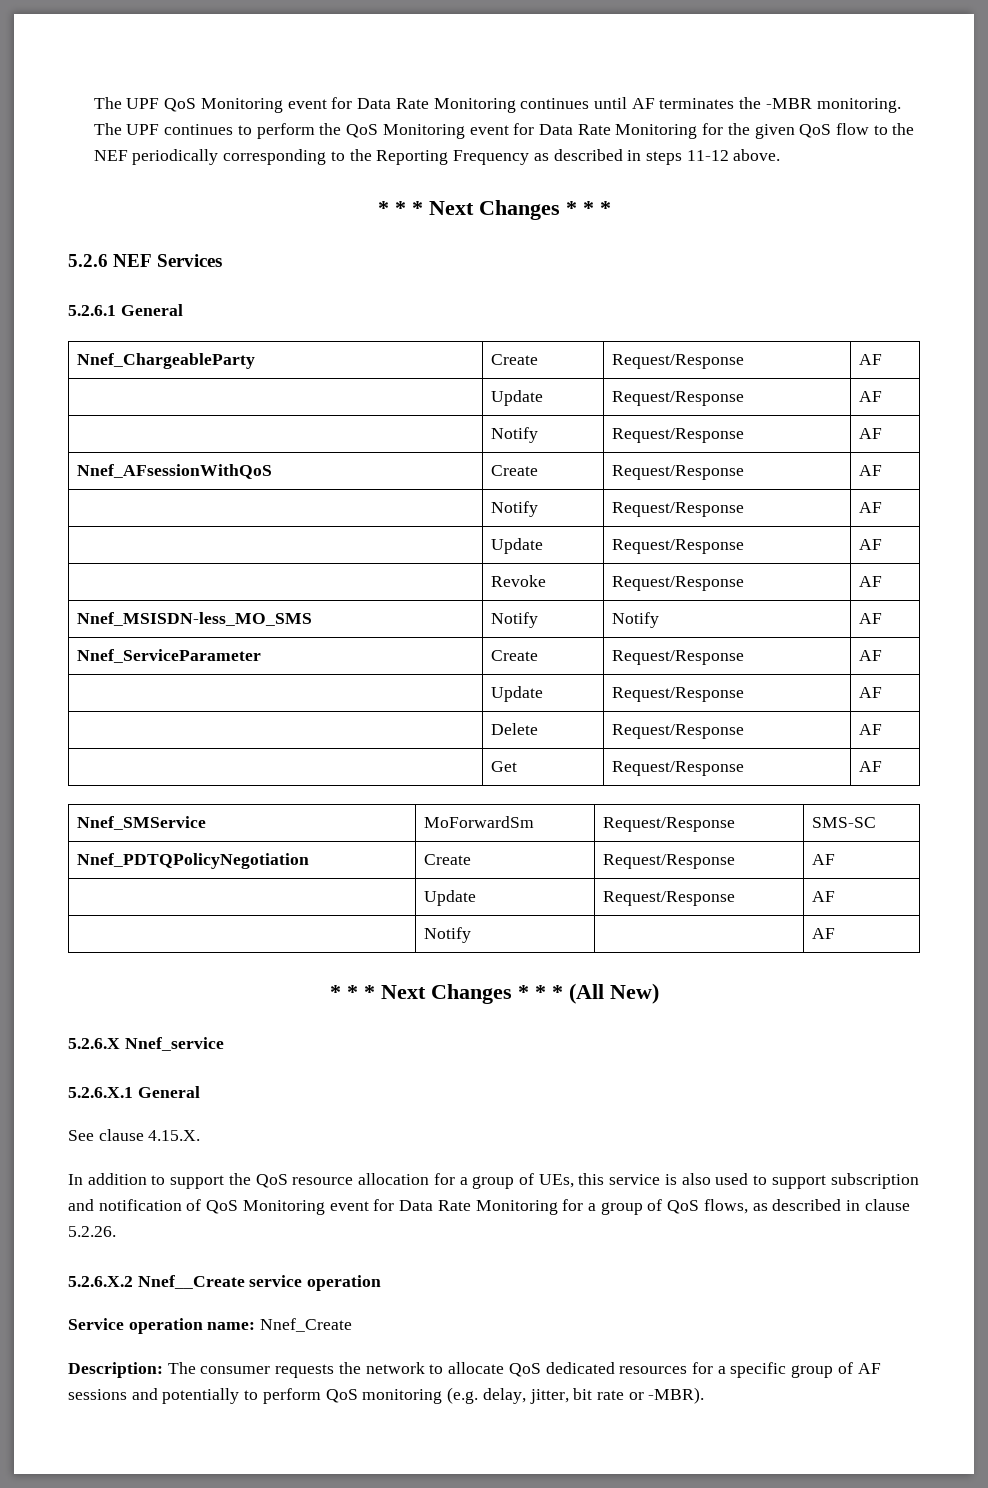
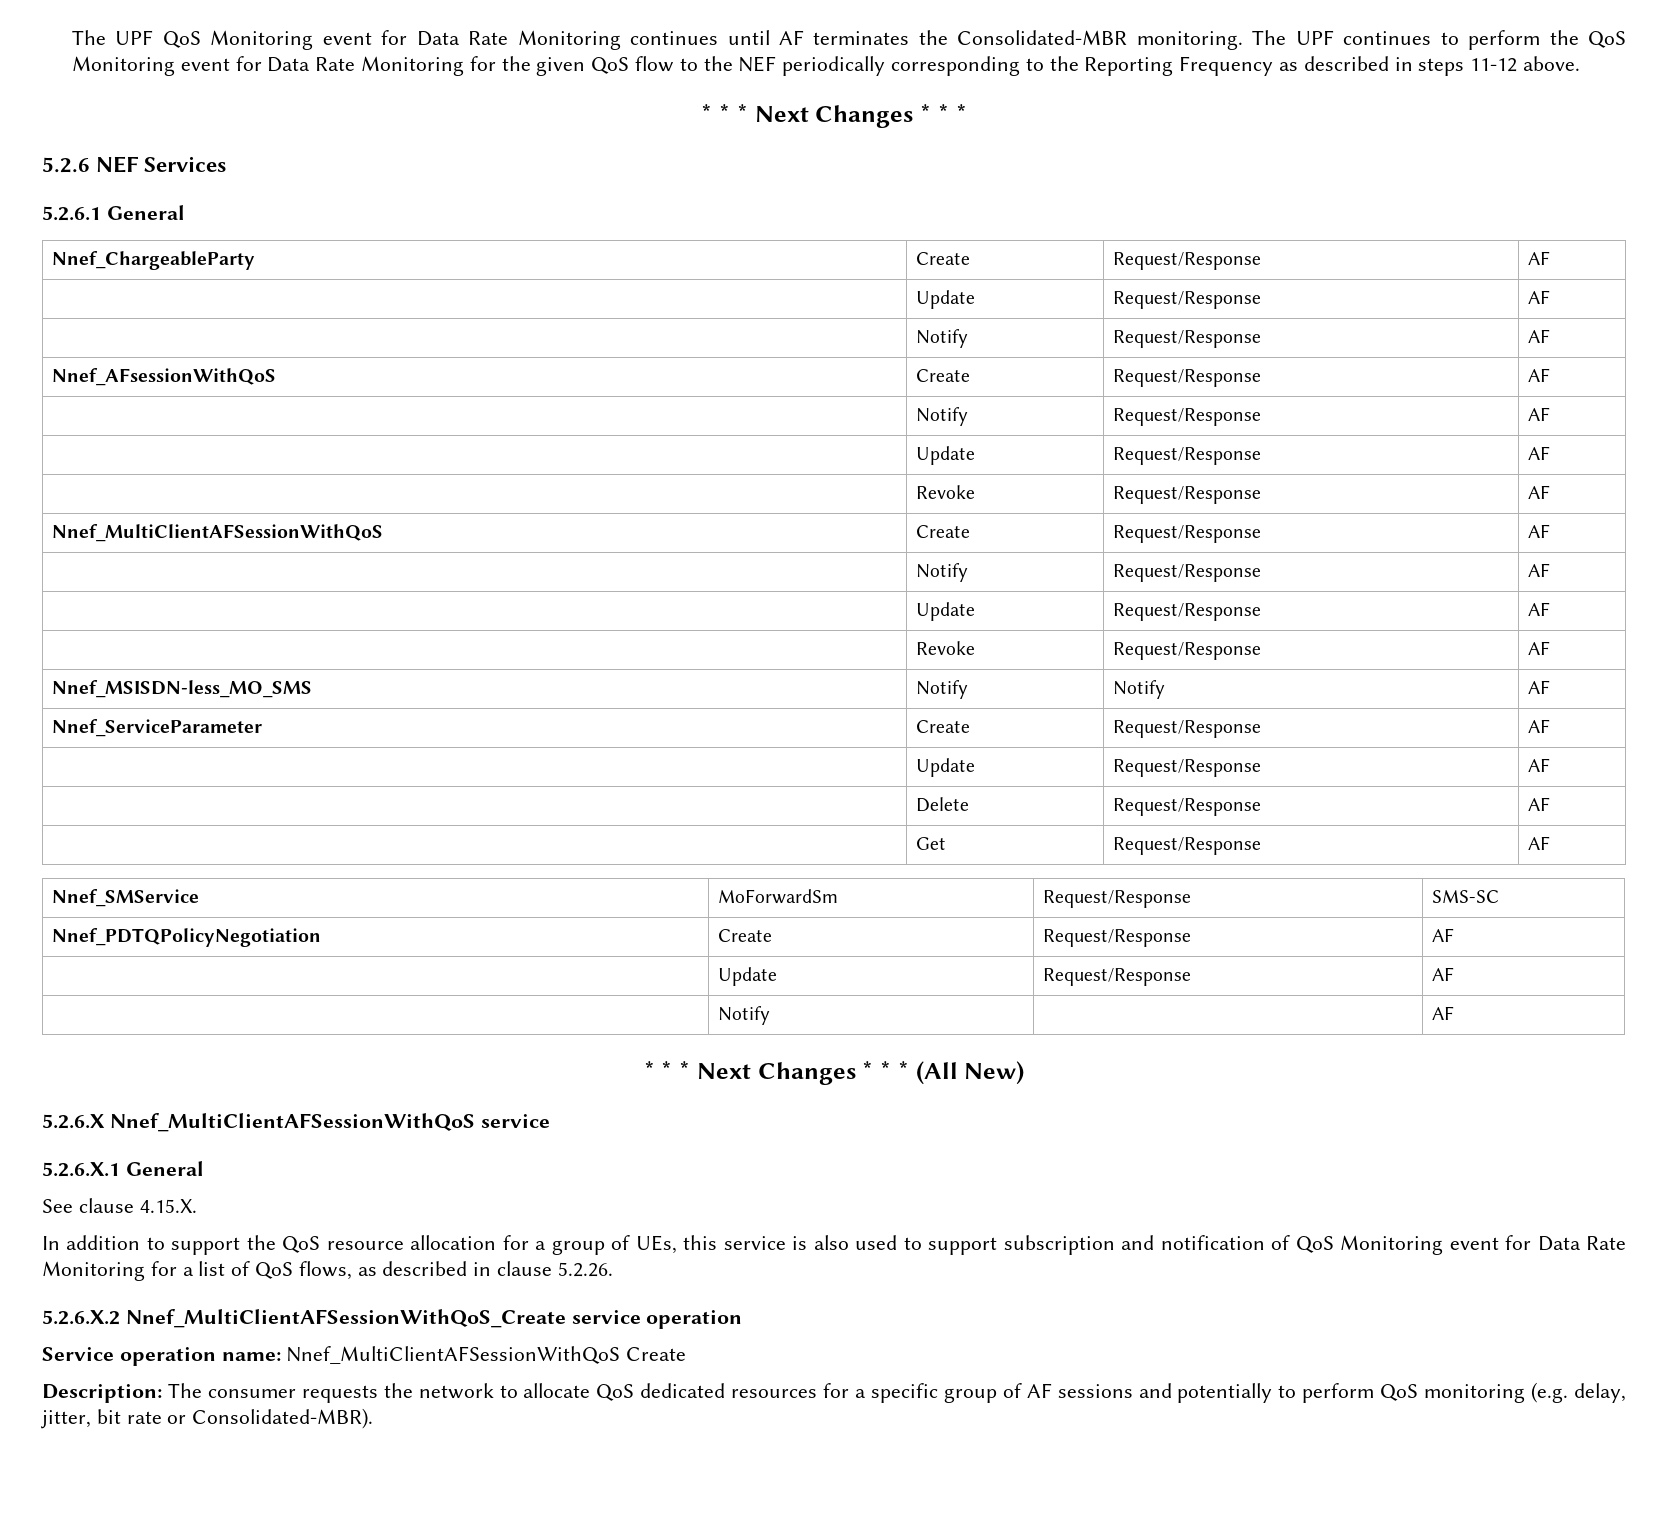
- The UPF QoS Monitoring event for Data Rate Monitoring continues until AF terminates the -MBR monitoring.
+ The UPF QoS Monitoring event for Data Rate Monitoring continues until AF terminates the Consolidated-MBR monitoring.
+ Nnef_MultiClientAFSessionWithQoS | Create | Request/Response | AF
+ | Notify | Request/Response | AF
+ | Update | Request/Response | AF
+ | Revoke | Request/Response | AF
- 5.2.6.X Nnef_service
+ 5.2.6.X Nnef_MultiClientAFSessionWithQoS service
- In addition to support the QoS resource allocation for a group of UEs, this service is also used to support subscription and notification of QoS Monitoring event for Data Rate Monitoring for a group of QoS flows, as described in clause 5.2.26.
+ In addition to support the QoS resource allocation for a group of UEs, this service is also used to support subscription and notification of QoS Monitoring event for Data Rate Monitoring for a list of QoS flows, as described in clause 5.2.26.
- 5.2.6.X.2 Nnef__Create service operation
+ 5.2.6.X.2 Nnef_MultiClientAFSessionWithQoS_Create service operation
- Service operation name: Nnef_Create
+ Service operation name: Nnef_MultiClientAFSessionWithQoS Create
- Description: The consumer requests the network to allocate QoS dedicated resources for a specific group of AF sessions and potentially to perform QoS monitoring (e.g. delay, jitter, bit rate or -MBR).
+ Description: The consumer requests the network to allocate QoS dedicated resources for a specific group of AF sessions and potentially to perform QoS monitoring (e.g. delay, jitter, bit rate or Consolidated-MBR).

